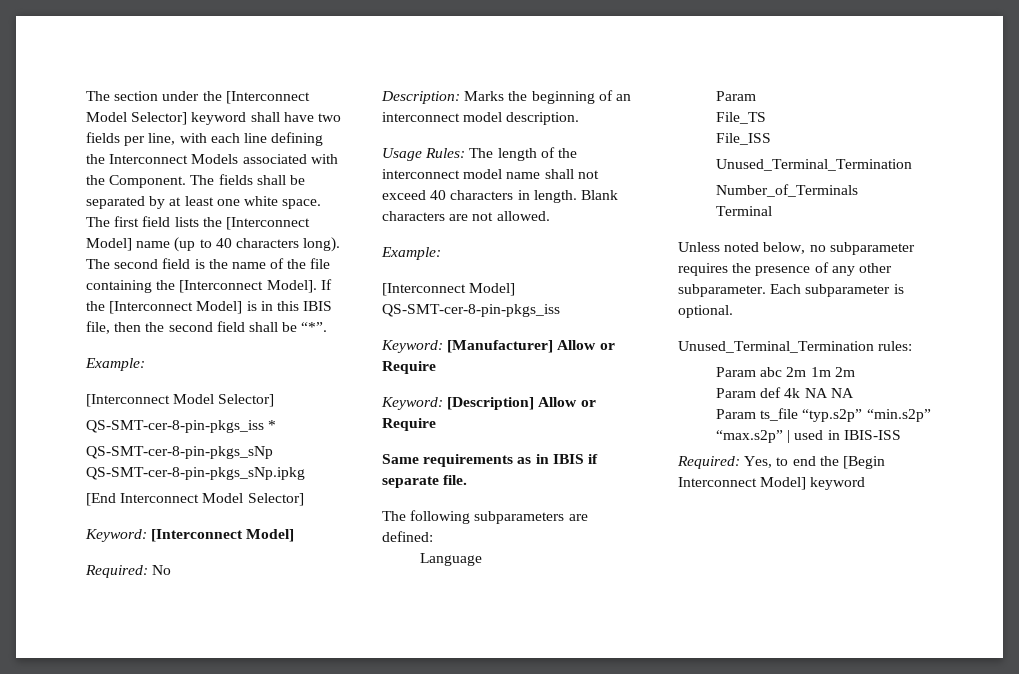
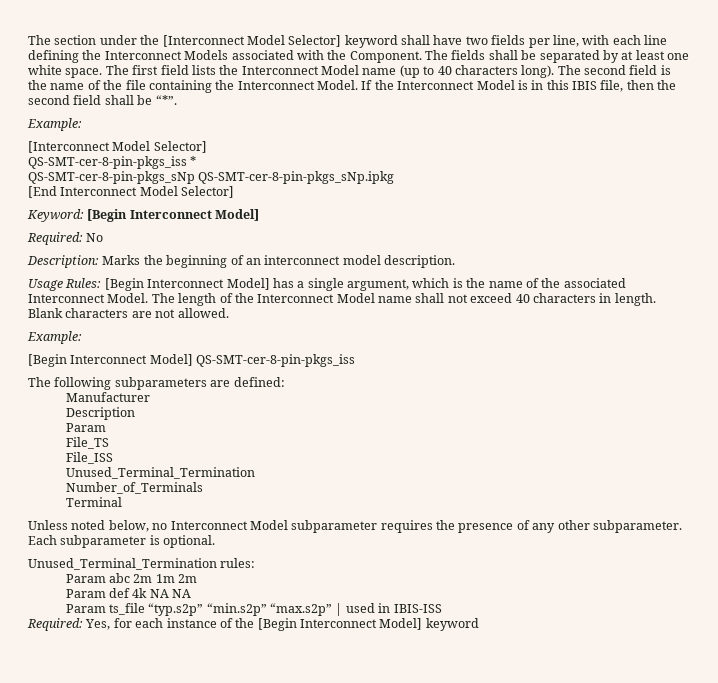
- The first field lists the [Interconnect Model] name (up to 40 characters long).
+ The first field lists the Interconnect Model name (up to 40 characters long).
- The second field is the name of the file containing the [Interconnect Model]. If the [Interconnect Model] is in this IBIS file, then the second field shall be “*”.
+ The second field is the name of the file containing the Interconnect Model. If the Interconnect Model is in this IBIS file, then the second field shall be “*”.
- Keyword: [Interconnect Model]
+ Keyword: [Begin Interconnect Model]
- Usage Rules: The length of the interconnect model name shall not exceed 40 characters in length.
+ Usage Rules: [Begin Interconnect Model] has a single argument, which is the name of the associated Interconnect Model. The length of the Interconnect Model name shall not exceed 40 characters in length.
- [Interconnect Model] QS-SMT-cer-8-pin-pkgs_iss
+ [Begin Interconnect Model] QS-SMT-cer-8-pin-pkgs_iss
- Keyword: [Manufacturer] Allow or Require
- Keyword: [Description] Allow or Require
- Same requirements as in IBIS if separate file.
- Language
+ Manufacturer
+ Description
- Unless noted below, no subparameter requires the presence of any other subparameter.
+ Unless noted below, no Interconnect Model subparameter requires the presence of any other subparameter.
- Required: Yes, to end the [Begin Interconnect Model] keyword
+ Required: Yes, for each instance of the [Begin Interconnect Model] keyword

